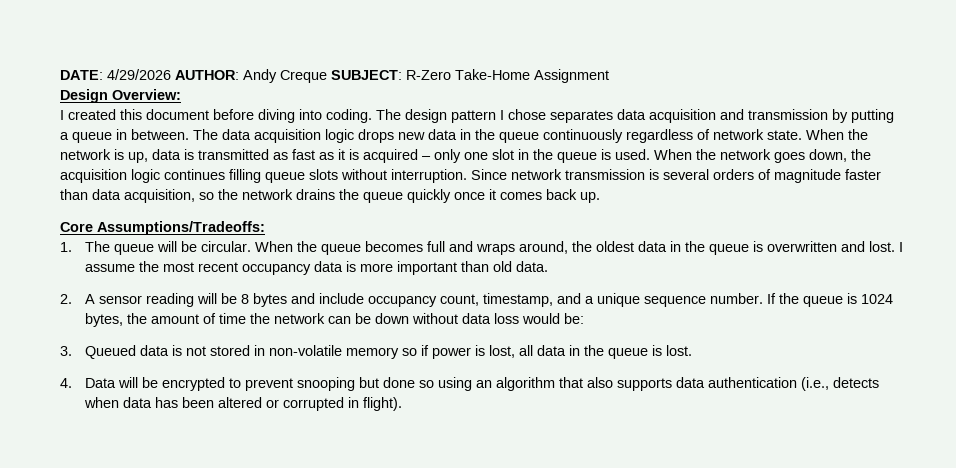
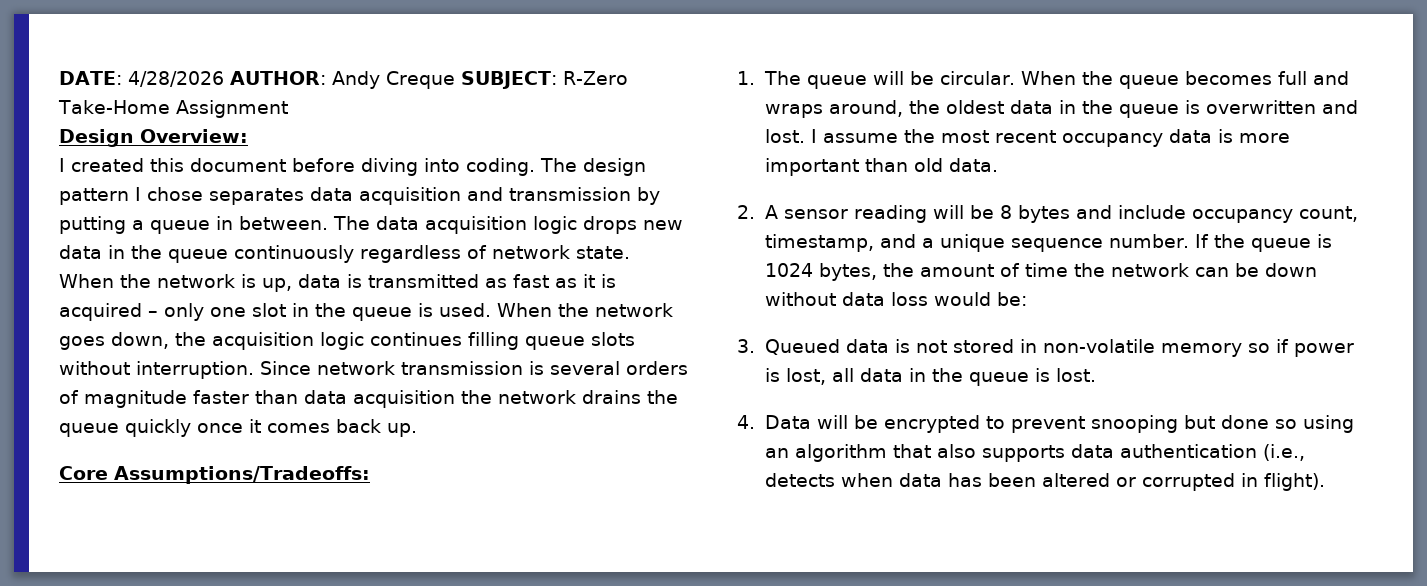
- DATE: 4/29/2026 AUTHOR: Andy Creque SUBJECT: R-Zero Take-Home Assignment
+ DATE: 4/28/2026 AUTHOR: Andy Creque SUBJECT: R-Zero Take-Home Assignment
- Since network transmission is several orders of magnitude faster than data acquisition, so the network drains the queue quickly once it comes back up.
+ Since network transmission is several orders of magnitude faster than data acquisition the network drains the queue quickly once it comes back up.

